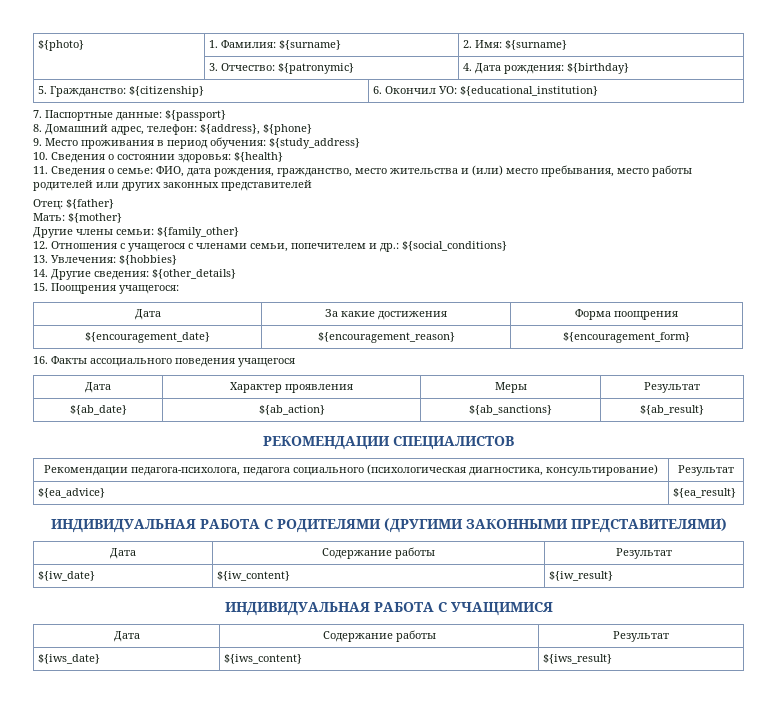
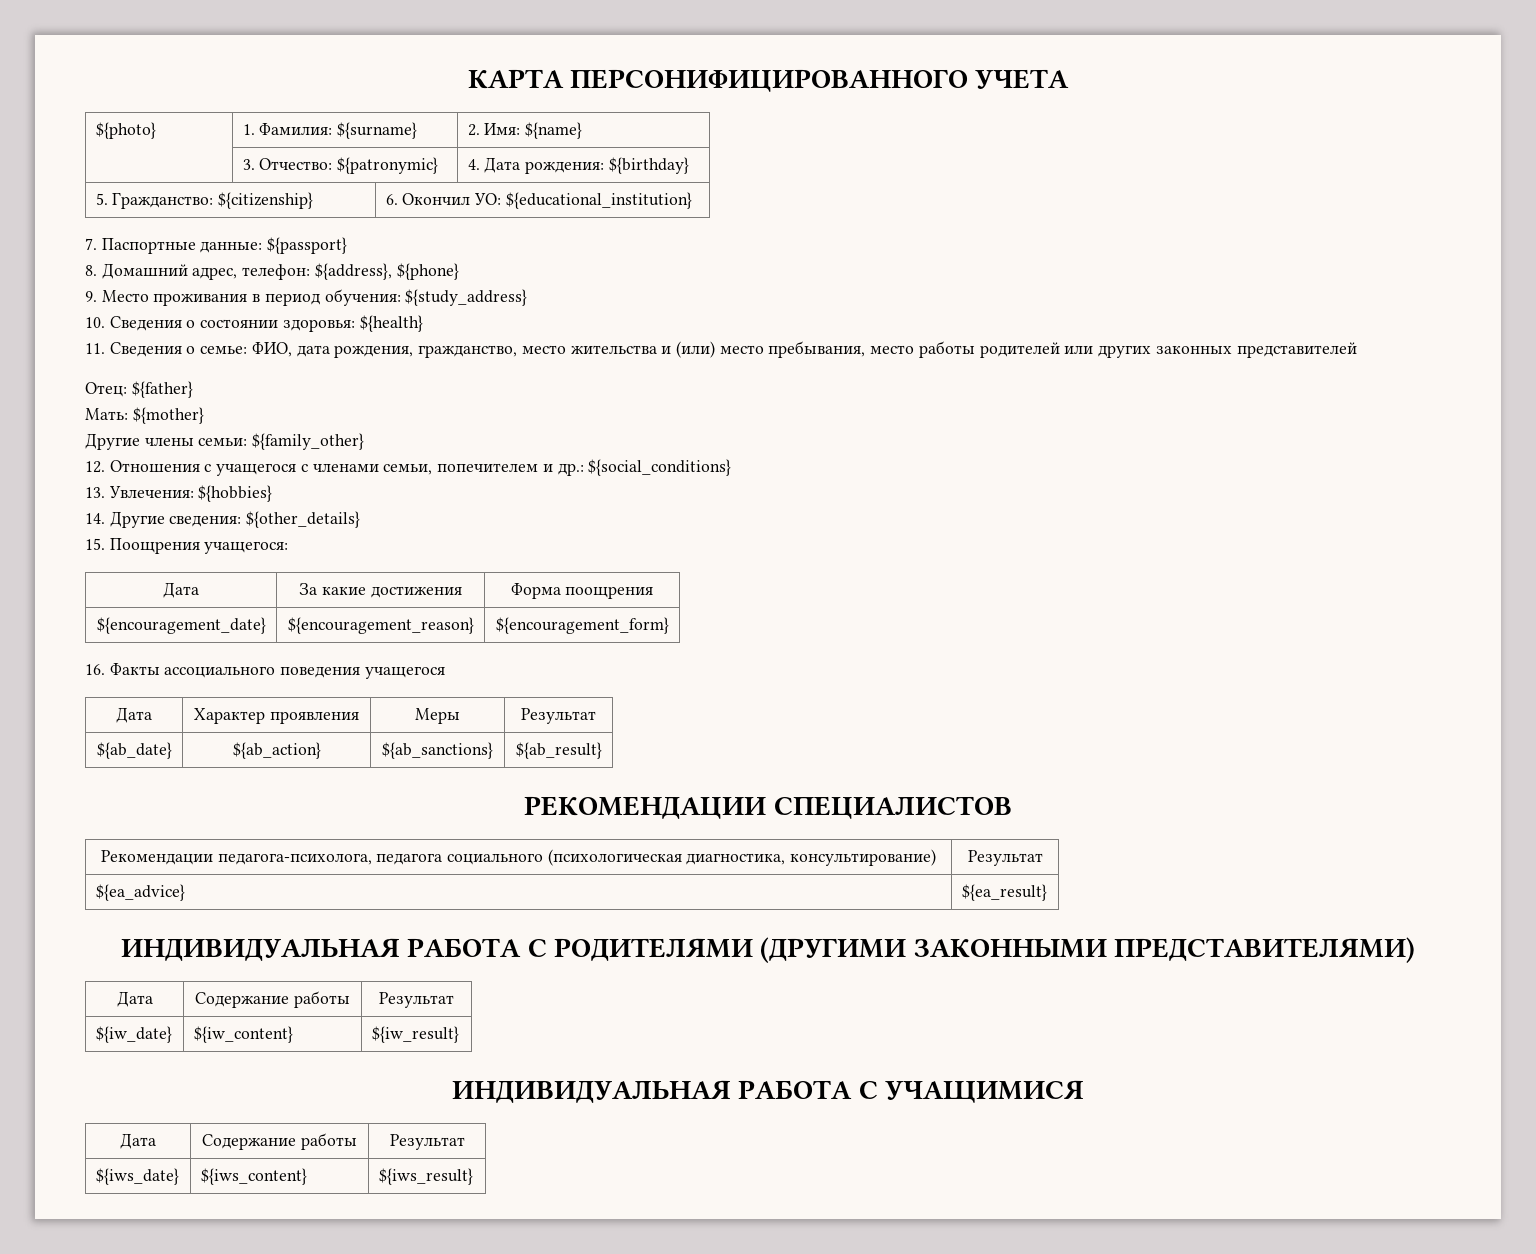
+ КАРТА ПЕРСОНИФИЦИРОВАННОГО УЧЕТА
- ${photo} | 1. Фамилия: ${surname} | 2. Имя: ${surname}
+ ${photo} | 1. Фамилия: ${surname} | 2. Имя: ${name}

